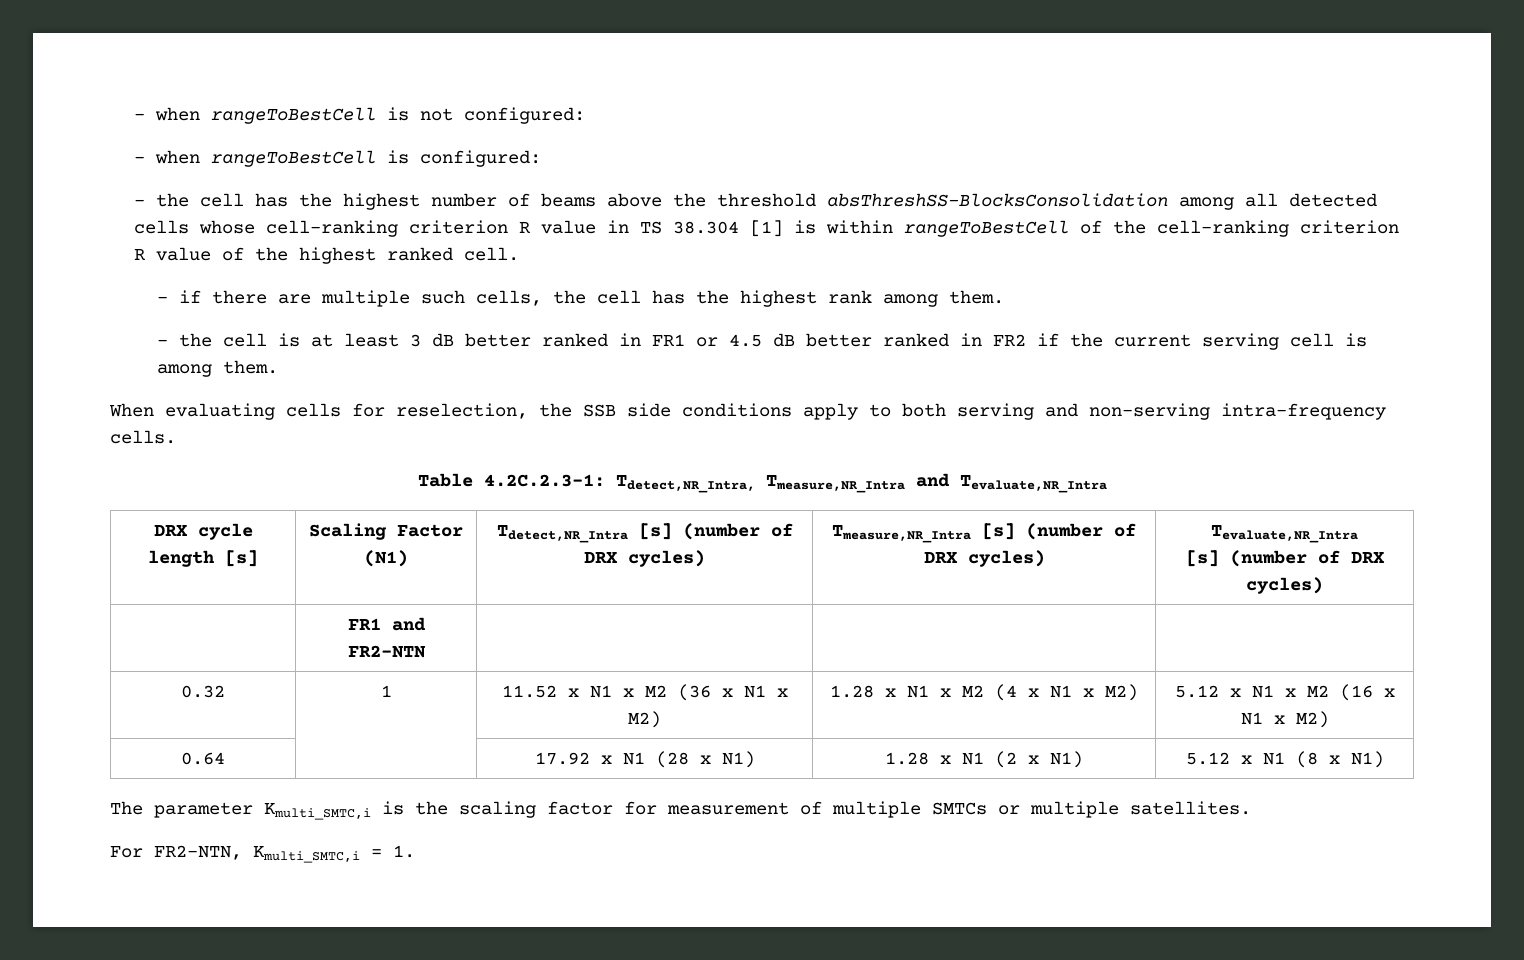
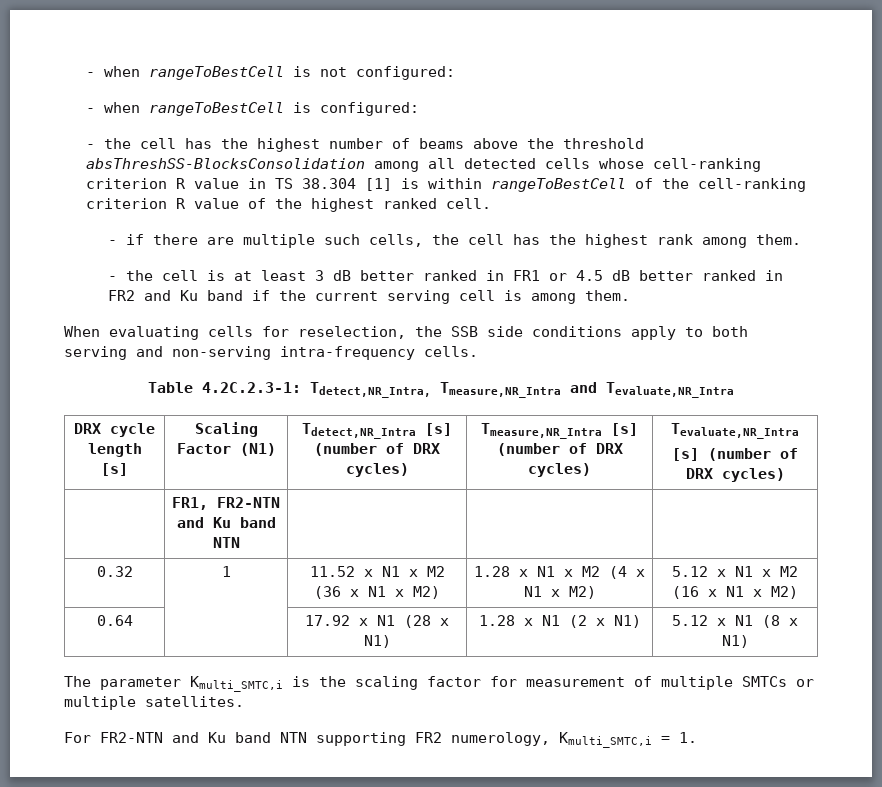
- - the cell is at least 3 dB better ranked in FR1 or 4.5 dB better ranked in FR2 if the current serving cell is among them.
+ - the cell is at least 3 dB better ranked in FR1 or 4.5 dB better ranked in FR2 and Ku band if the current serving cell is among them.
- | FR1 and FR2-NTN | | |
+ | FR1, FR2-NTN and Ku band NTN | | |
- For FR2-NTN, Kmulti_SMTC,i = 1.
+ For FR2-NTN and Ku band NTN supporting FR2 numerology, Kmulti_SMTC,i = 1.

